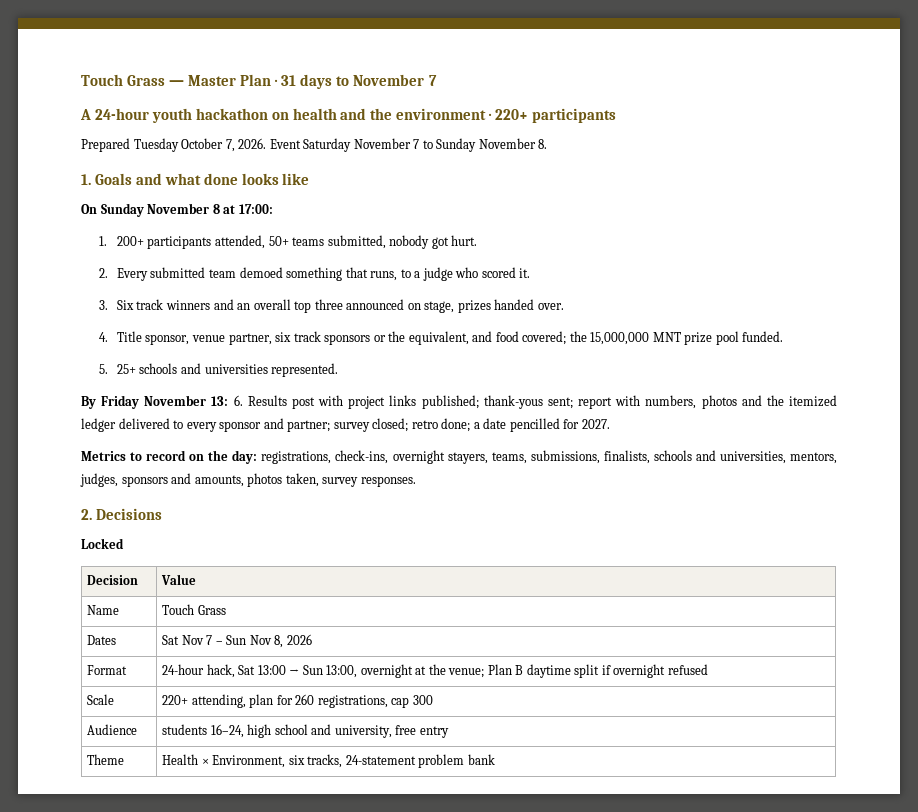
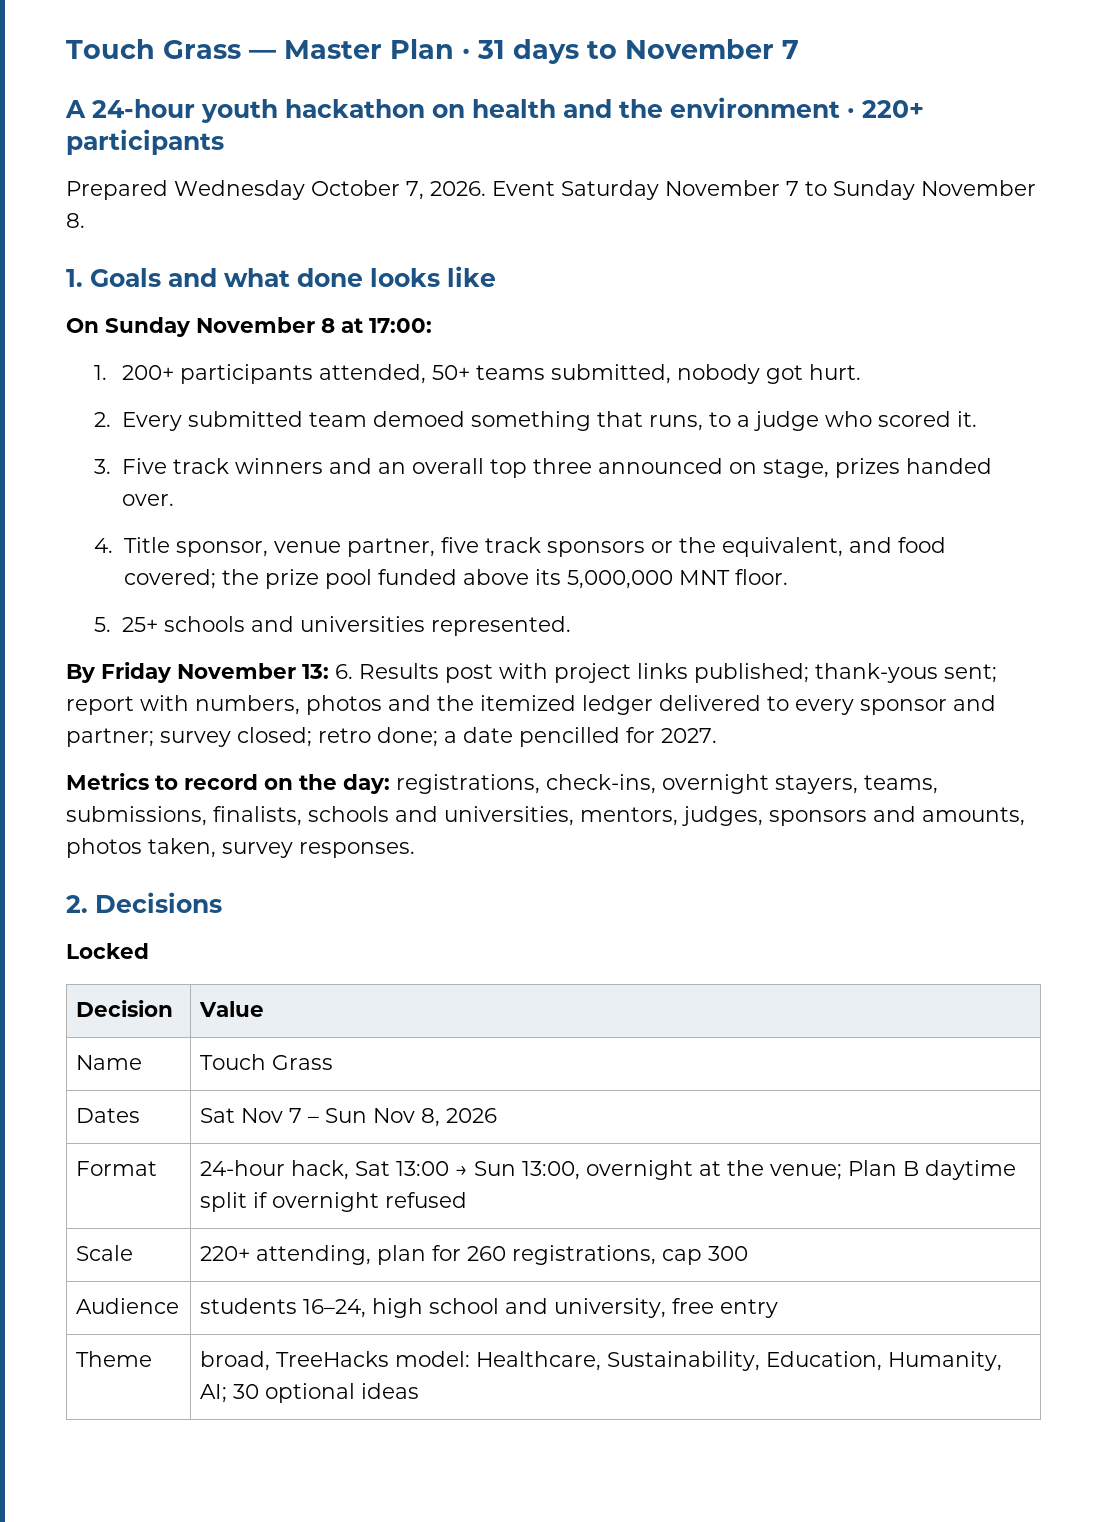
- Prepared Tuesday October 7, 2026.
+ Prepared Wednesday October 7, 2026.
- 3. Six track winners and an overall top three announced on stage, prizes handed over.
+ 3. Five track winners and an overall top three announced on stage, prizes handed over.
- 4. Title sponsor, venue partner, six track sponsors or the equivalent, and food covered; the 15,000,000 MNT prize pool funded.
+ 4. Title sponsor, venue partner, five track sponsors or the equivalent, and food covered; the prize pool funded above its 5,000,000 MNT floor.
- Theme | Health × Environment, six tracks, 24-statement problem bank
+ Theme | broad, TreeHacks model: Healthcare, Sustainability, Education, Humanity, AI; 30 optional ideas

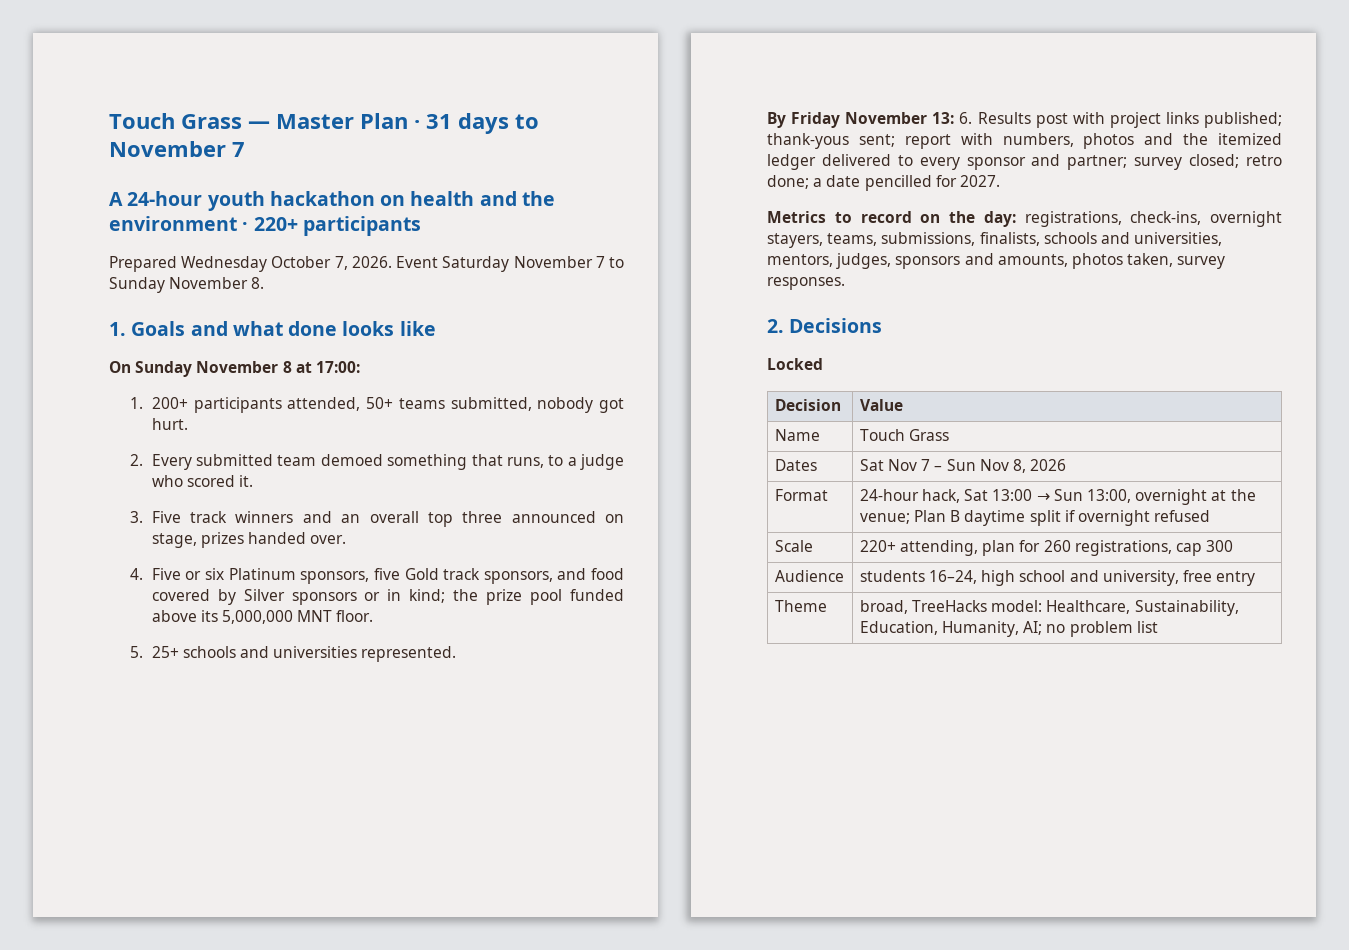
- 4. Title sponsor, venue partner, five track sponsors or the equivalent, and food covered; the prize pool funded above its 5,000,000 MNT floor.
+ 4. Five or six Platinum sponsors, five Gold track sponsors, and food covered by Silver sponsors or in kind; the prize pool funded above its 5,000,000 MNT floor.
- Theme | broad, TreeHacks model: Healthcare, Sustainability, Education, Humanity, AI; 30 optional ideas
+ Theme | broad, TreeHacks model: Healthcare, Sustainability, Education, Humanity, AI; no problem list

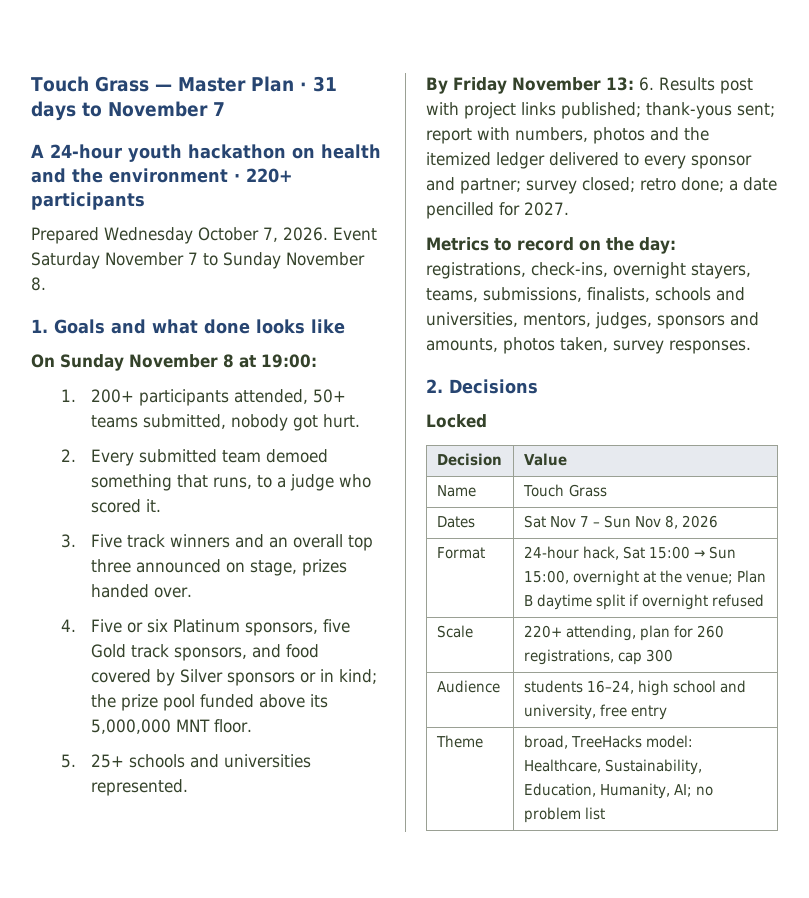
- On Sunday November 8 at 17:00:
+ On Sunday November 8 at 19:00:
- Format | 24-hour hack, Sat 13:00 → Sun 13:00, overnight at the venue; Plan B daytime split if overnight refused
+ Format | 24-hour hack, Sat 15:00 → Sun 15:00, overnight at the venue; Plan B daytime split if overnight refused

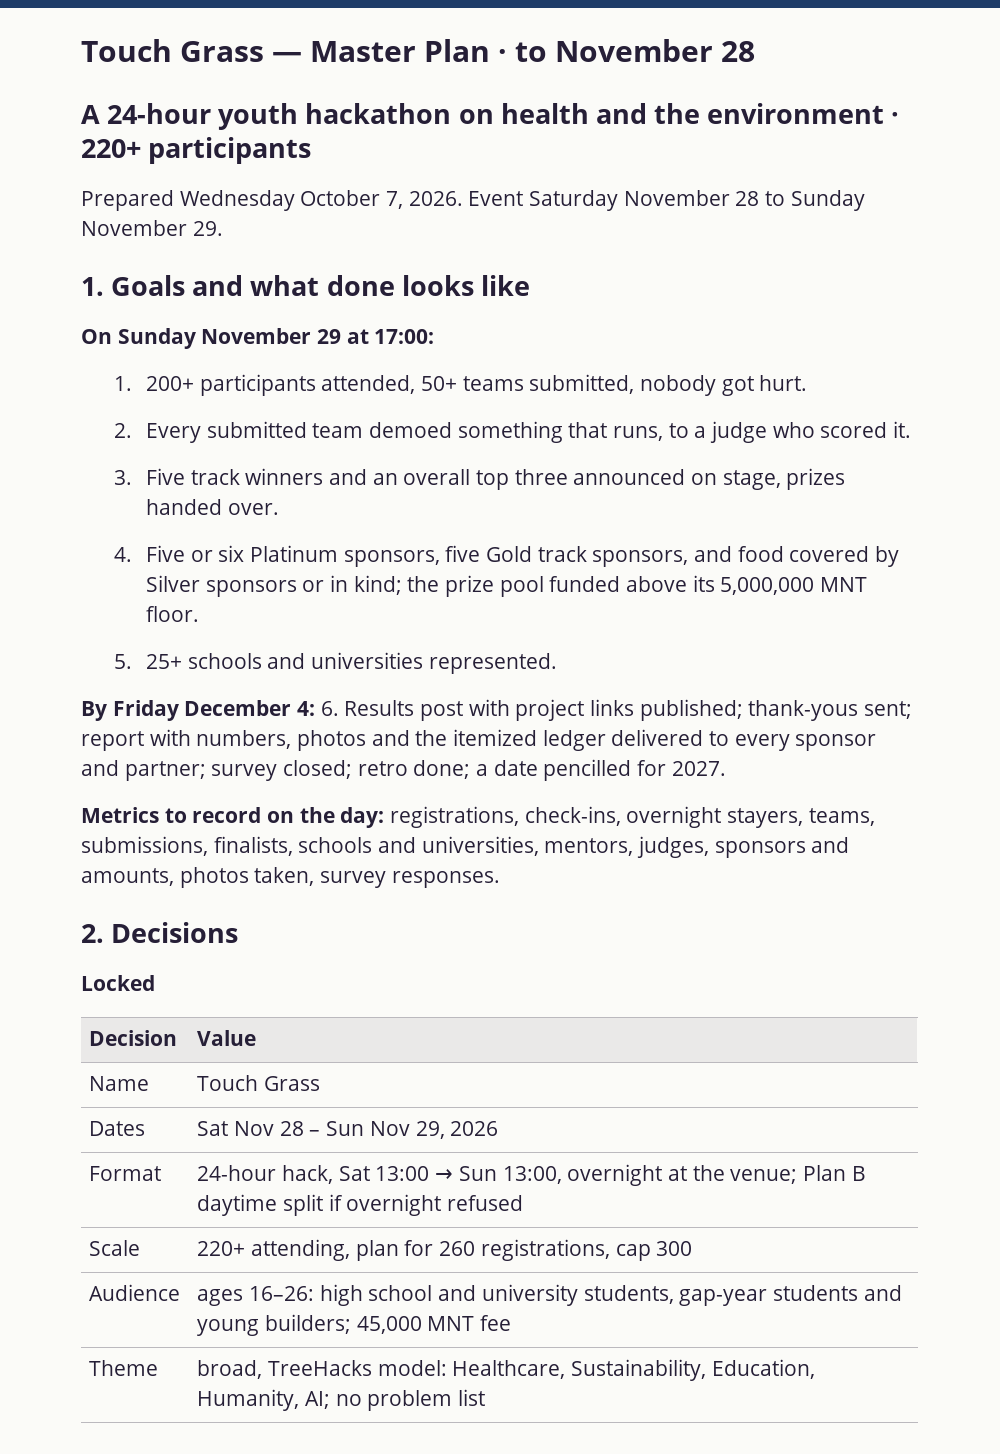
- Touch Grass — Master Plan · 31 days to November 7
+ Touch Grass — Master Plan · to November 28
- Event Saturday November 7 to Sunday November 8.
+ Event Saturday November 28 to Sunday November 29.
- On Sunday November 8 at 19:00:
+ On Sunday November 29 at 17:00:
- By Friday November 13: 6. Results post with project links published; thank-yous sent; report with numbers, photos and the itemized ledger delivered to every sponsor and partner; survey closed; retro done; a date pencilled for 2027.
+ By Friday December 4: 6. Results post with project links published; thank-yous sent; report with numbers, photos and the itemized ledger delivered to every sponsor and partner; survey closed; retro done; a date pencilled for 2027.
- Dates | Sat Nov 7 – Sun Nov 8, 2026
+ Dates | Sat Nov 28 – Sun Nov 29, 2026
- Format | 24-hour hack, Sat 15:00 → Sun 15:00, overnight at the venue; Plan B daytime split if overnight refused
+ Format | 24-hour hack, Sat 13:00 → Sun 13:00, overnight at the venue; Plan B daytime split if overnight refused
- Audience | students 16–24, high school and university, free entry
+ Audience | ages 16–26: high school and university students, gap-year students and young builders; 45,000 MNT fee

